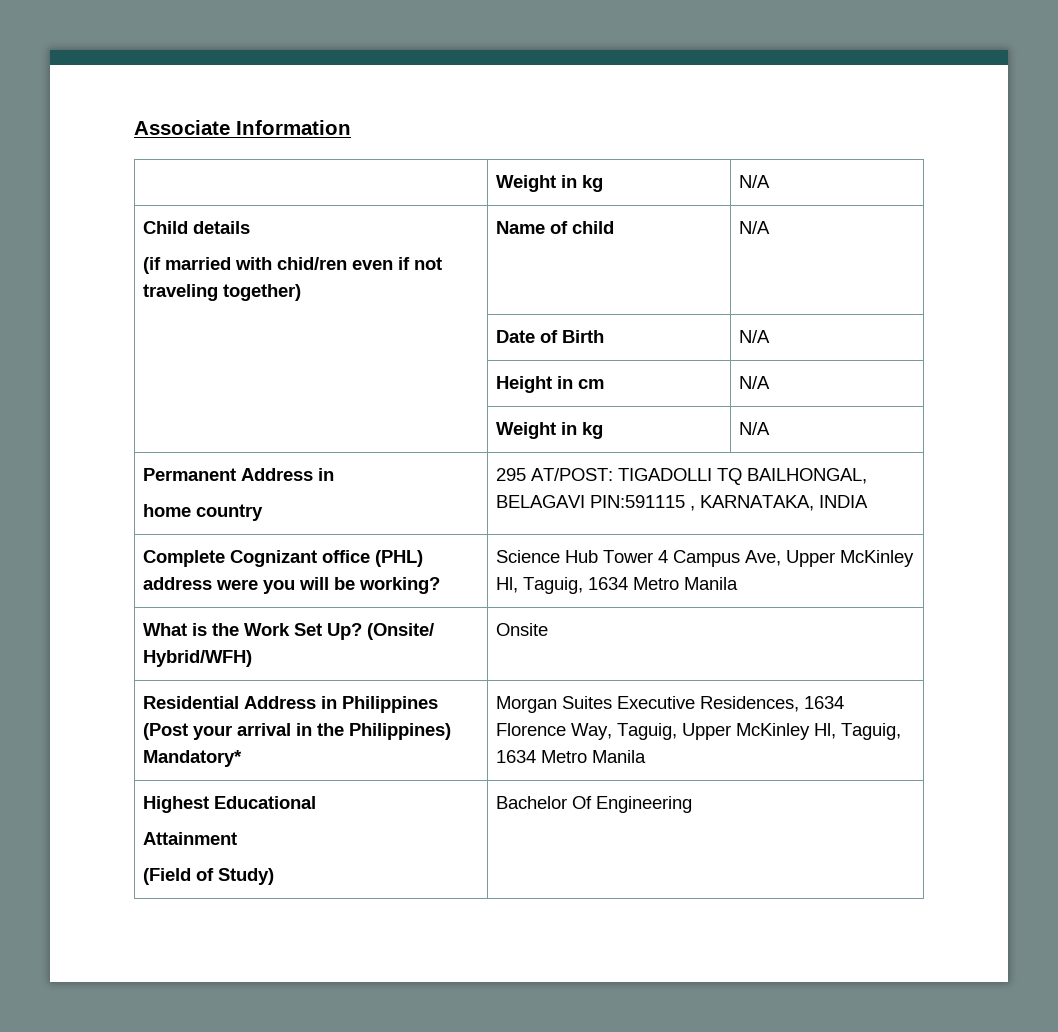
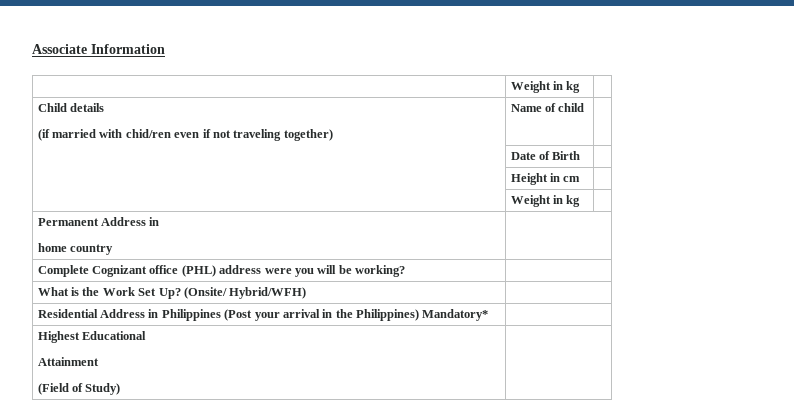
  Associate Information
- | Weight in kg | N/A
+ | Weight in kg |
  Child details
- (if married with chid/ren even if not traveling together) | Name of child | N/A
+ (if married with chid/ren even if not traveling together) | Name of child |
- | Date of Birth | N/A
+ | Date of Birth |
- | Height in cm | N/A
- | Weight in kg | N/A
+ | Height in cm |
+ | Weight in kg |
  Permanent Address in
- home country | 295 AT/POST: TIGADOLLI TQ BAILHONGAL, BELAGAVI PIN:591115 , KARNATAKA, INDIA
+ home country |
- Complete Cognizant office (PHL) address were you will be working? | Science Hub Tower 4 Campus Ave, Upper McKinley Hl, Taguig, 1634 Metro Manila
+ Complete Cognizant office (PHL) address were you will be working? |
- What is the Work Set Up? (Onsite/ Hybrid/WFH) | Onsite
+ What is the Work Set Up? (Onsite/ Hybrid/WFH) |
- Residential Address in Philippines (Post your arrival in the Philippines) Mandatory* | Morgan Suites Executive Residences, 1634 Florence Way, Taguig, Upper McKinley Hl, Taguig, 1634 Metro Manila
+ Residential Address in Philippines (Post your arrival in the Philippines) Mandatory* |
  Highest Educational
  Attainment
- (Field of Study) | Bachelor Of Engineering
+ (Field of Study) |

